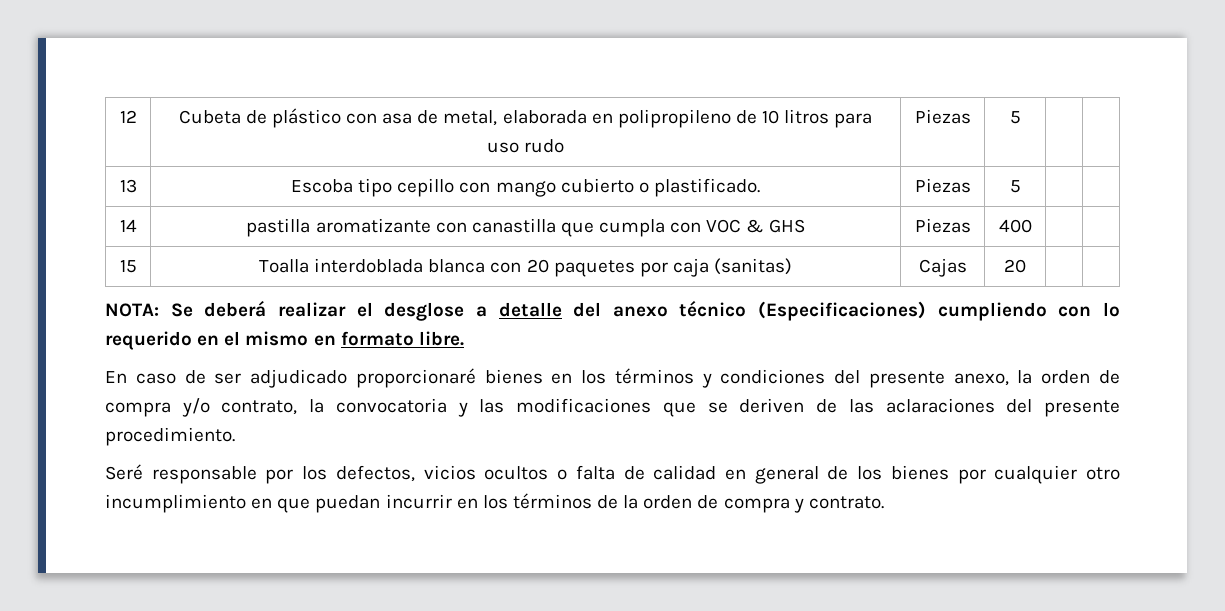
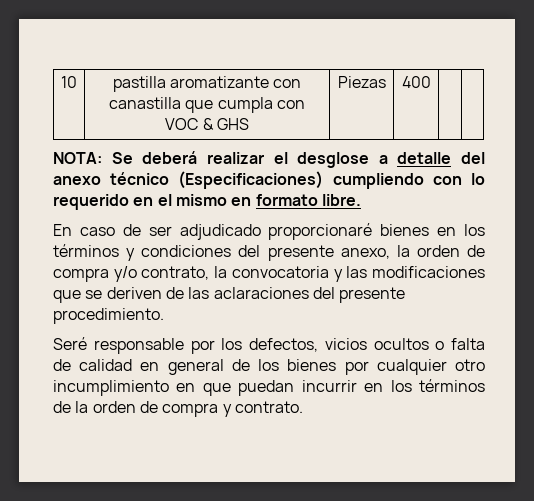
- 12 | Cubeta de plástico con asa de metal, elaborada en polipropileno de 10 litros para uso rudo | Piezas | 5 | |
- 13 | Escoba tipo cepillo con mango cubierto o plastificado. | Piezas | 5 | |
- 14 | pastilla aromatizante con canastilla que cumpla con VOC & GHS | Piezas | 400 | |
+ 10 | pastilla aromatizante con canastilla que cumpla con VOC & GHS | Piezas | 400 | |
- 15 | Toalla interdoblada blanca con 20 paquetes por caja (sanitas) | Cajas | 20 | |

